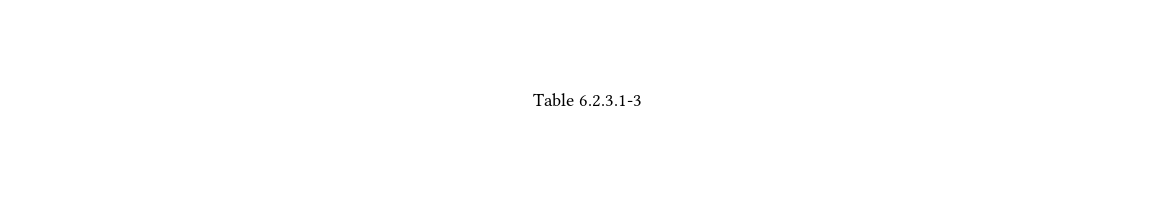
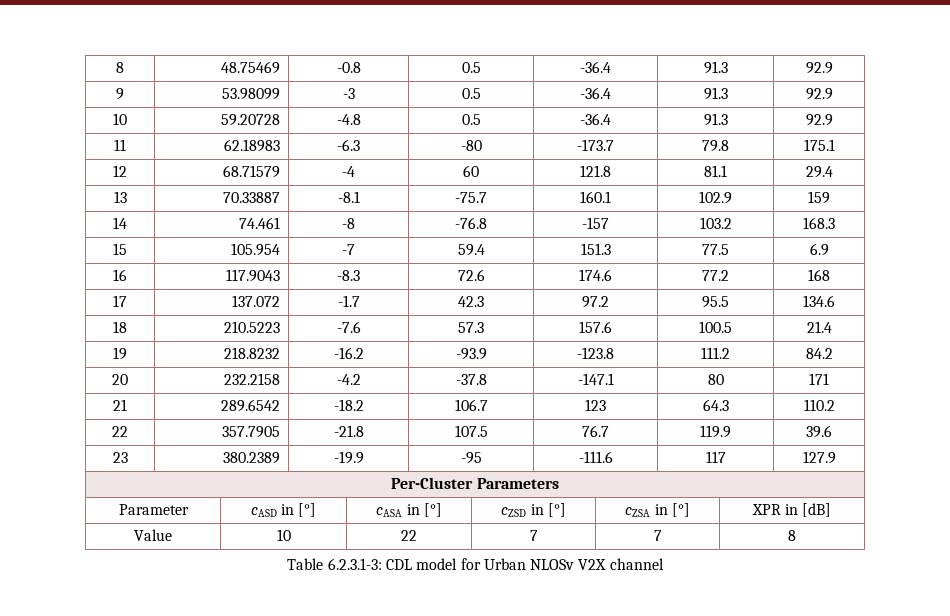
- Table 6.2.3.1-3
+ 8 | 48.75469 | -0.8 | 0.5 | -36.4 | 91.3 | 92.9
+ 9 | 53.98099 | -3 | 0.5 | -36.4 | 91.3 | 92.9
+ 10 | 59.20728 | -4.8 | 0.5 | -36.4 | 91.3 | 92.9
+ 11 | 62.18983 | -6.3 | -80 | -173.7 | 79.8 | 175.1
+ 12 | 68.71579 | -4 | 60 | 121.8 | 81.1 | 29.4
+ 13 | 70.33887 | -8.1 | -75.7 | 160.1 | 102.9 | 159
+ 14 | 74.461 | -8 | -76.8 | -157 | 103.2 | 168.3
+ 15 | 105.954 | -7 | 59.4 | 151.3 | 77.5 | 6.9
+ 16 | 117.9043 | -8.3 | 72.6 | 174.6 | 77.2 | 168
+ 17 | 137.072 | -1.7 | 42.3 | 97.2 | 95.5 | 134.6
+ 18 | 210.5223 | -7.6 | 57.3 | 157.6 | 100.5 | 21.4
+ 19 | 218.8232 | -16.2 | -93.9 | -123.8 | 111.2 | 84.2
+ 20 | 232.2158 | -4.2 | -37.8 | -147.1 | 80 | 171
+ 21 | 289.6542 | -18.2 | 106.7 | 123 | 64.3 | 110.2
+ 22 | 357.7905 | -21.8 | 107.5 | 76.7 | 119.9 | 39.6
+ 23 | 380.2389 | -19.9 | -95 | -111.6 | 117 | 127.9
+ Per-Cluster Parameters
+ Parameter | cASD in [°] | cASA in [°] | cZSD in [°] | cZSA in [°] | XPR in [dB]
+ Value | 10 | 22 | 7 | 7 | 8
+ Table 6.2.3.1-3: CDL model for Urban NLOSv V2X channel

